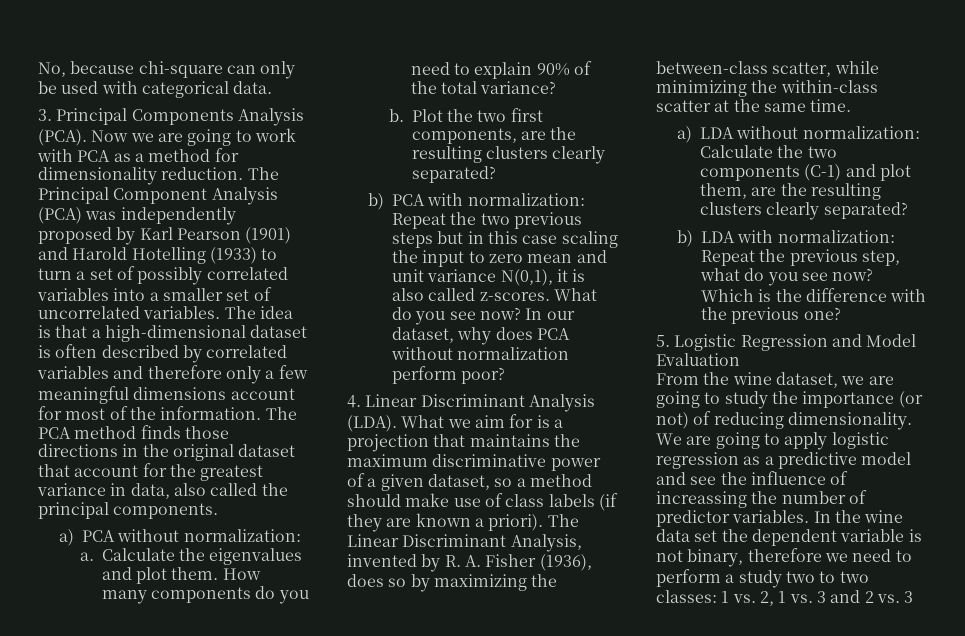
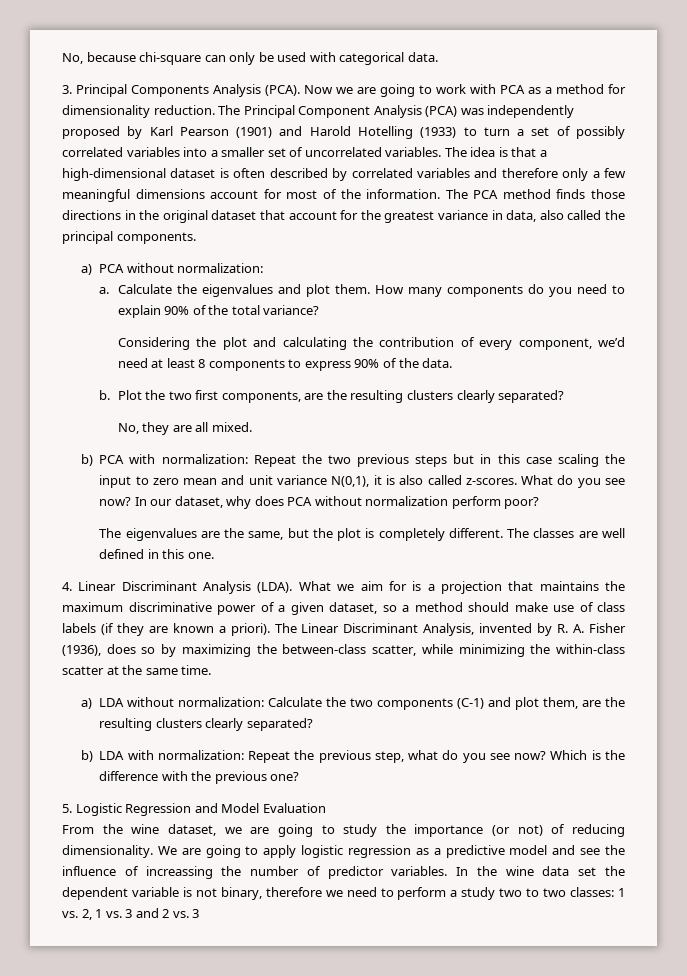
+ Considering the plot and calculating the contribution of every component, we’d need at least 8 components to express 90% of the data.
+ No, they are all mixed.
+ The eigenvalues are the same, but the plot is completely different. The classes are well defined in this one.

